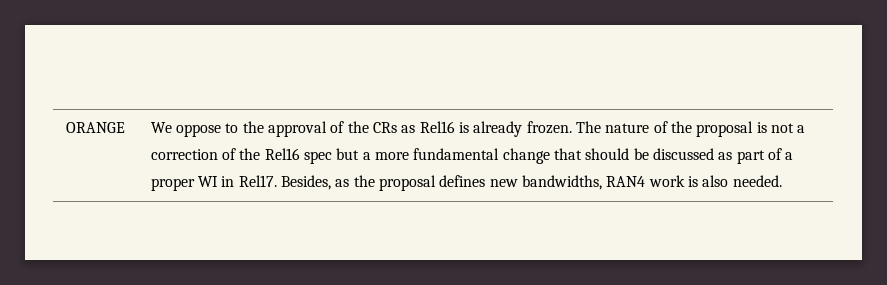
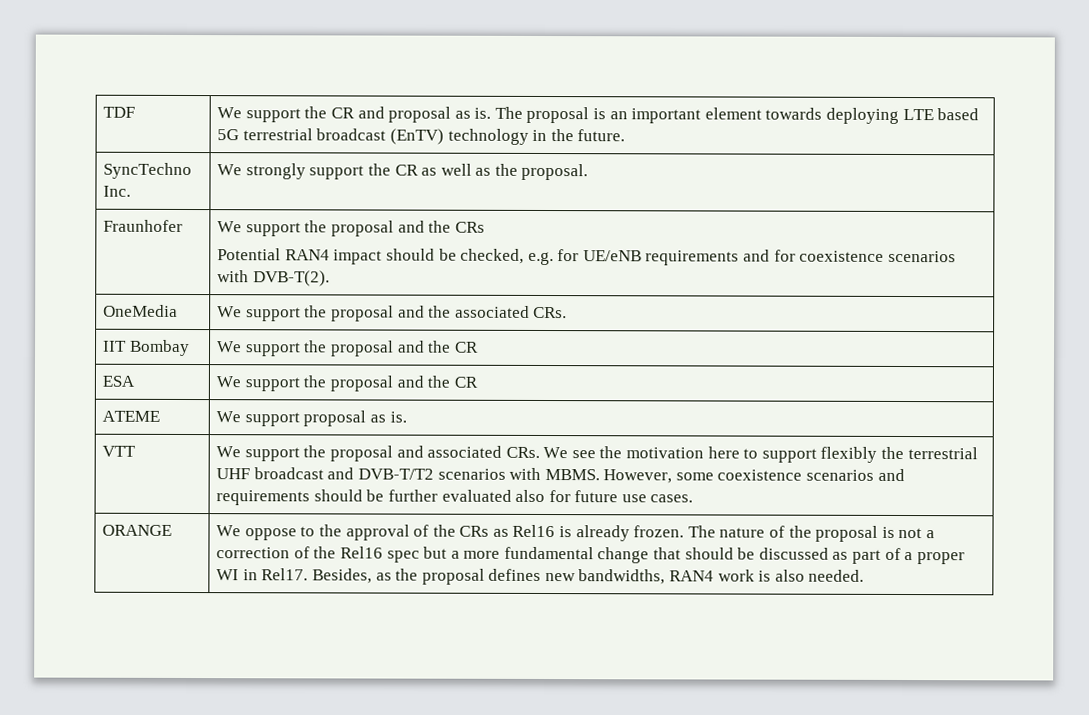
+ TDF | We support the CR and proposal as is. The proposal is an important element towards deploying LTE based 5G terrestrial broadcast (EnTV) technology in the future.
+ SyncTechno Inc. | We strongly support the CR as well as the proposal.
+ Fraunhofer | We support the proposal and the CRs
+ Potential RAN4 impact should be checked, e.g. for UE/eNB requirements and for coexistence scenarios with DVB-T(2).
+ OneMedia | We support the proposal and the associated CRs.
+ IIT Bombay | We support the proposal and the CR
+ ESA | We support the proposal and the CR
+ ATEME | We support proposal as is.
+ VTT | We support the proposal and associated CRs. We see the motivation here to support flexibly the terrestrial UHF broadcast and DVB-T/T2 scenarios with MBMS. However, some coexistence scenarios and requirements should be further evaluated also for future use cases.

